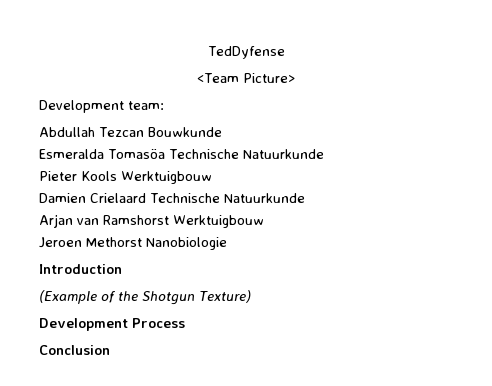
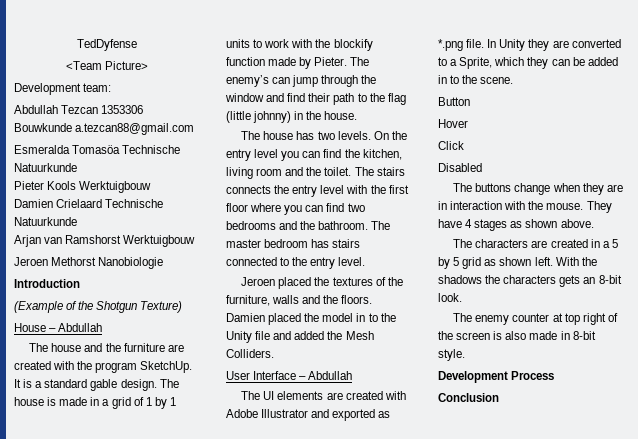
- Abdullah Tezcan Bouwkunde
+ Abdullah Tezcan 1353306 Bouwkunde a.tezcan88@gmail.com
+ House – Abdullah
+ The house and the furniture are created with the program SketchUp. It is a standard gable design. The house is made in a grid of 1 by 1 units to work with the blockify function made by Pieter. The enemy’s can jump through the window and find their path to the flag (little johnny) in the house.
+ The house has two levels. On the entry level you can find the kitchen, living room and the toilet. The stairs connects the entry level with the first floor where you can find two bedrooms and the bathroom. The master bedroom has stairs connected to the entry level.
+ Jeroen placed the textures of the furniture, walls and the floors. Damien placed the model in to the Unity file and added the Mesh Colliders.
+ User Interface – Abdullah
+ The UI elements are created with Adobe Illustrator and exported as *.png file. In Unity they are converted to a Sprite, which they can be added in to the scene.
+ Button
+ Hover
+ Click
+ Disabled
+ The buttons change when they are in interaction with the mouse. They have 4 stages as shown above.
+ The characters are created in a 5 by 5 grid as shown left. With the shadows the characters gets an 8-bit look.
+ The enemy counter at top right of the screen is also made in 8-bit style.

